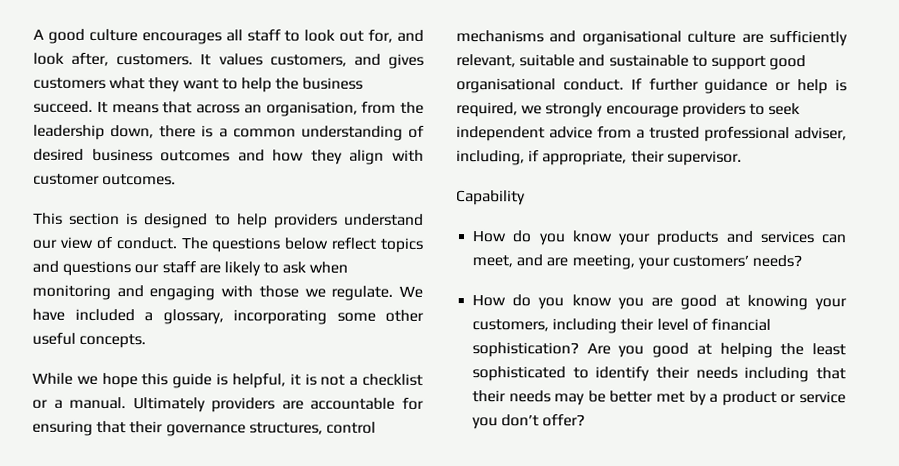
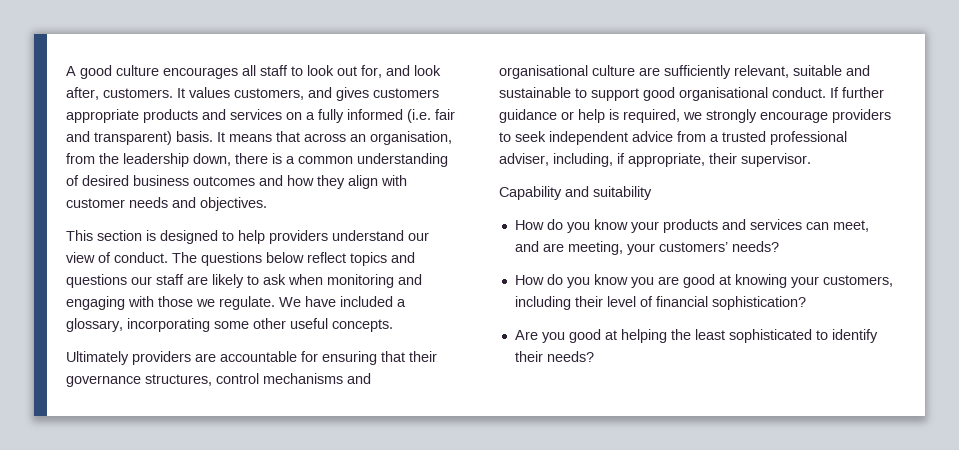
- It values customers, and gives customers what they want to help the business succeed.
+ It values customers, and gives customers appropriate products and services on a fully informed (i.e. fair and transparent) basis.
- It means that across an organisation, from the leadership down, there is a common understanding of desired business outcomes and how they align with customer outcomes.
+ It means that across an organisation, from the leadership down, there is a common understanding of desired business outcomes and how they align with customer needs and objectives.
- While we hope this guide is helpful, it is not a checklist or a manual.
- Capability
+ Capability and suitability
- How do you know you are good at knowing your customers, including their level of financial sophistication? Are you good at helping the least sophisticated to identify their needs including that their needs may be better met by a product or service you don’t offer?
+ How do you know you are good at knowing your customers, including their level of financial sophistication?
+ Are you good at helping the least sophisticated to identify their needs?

